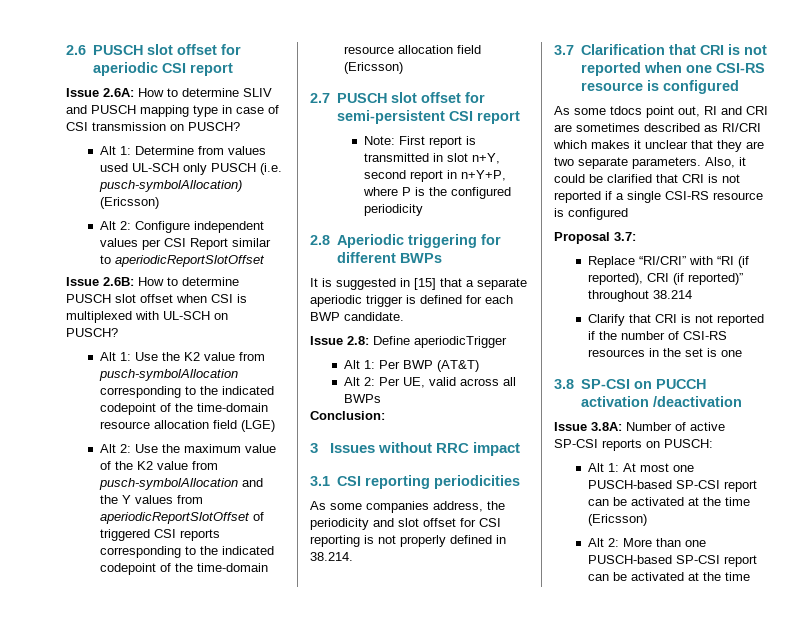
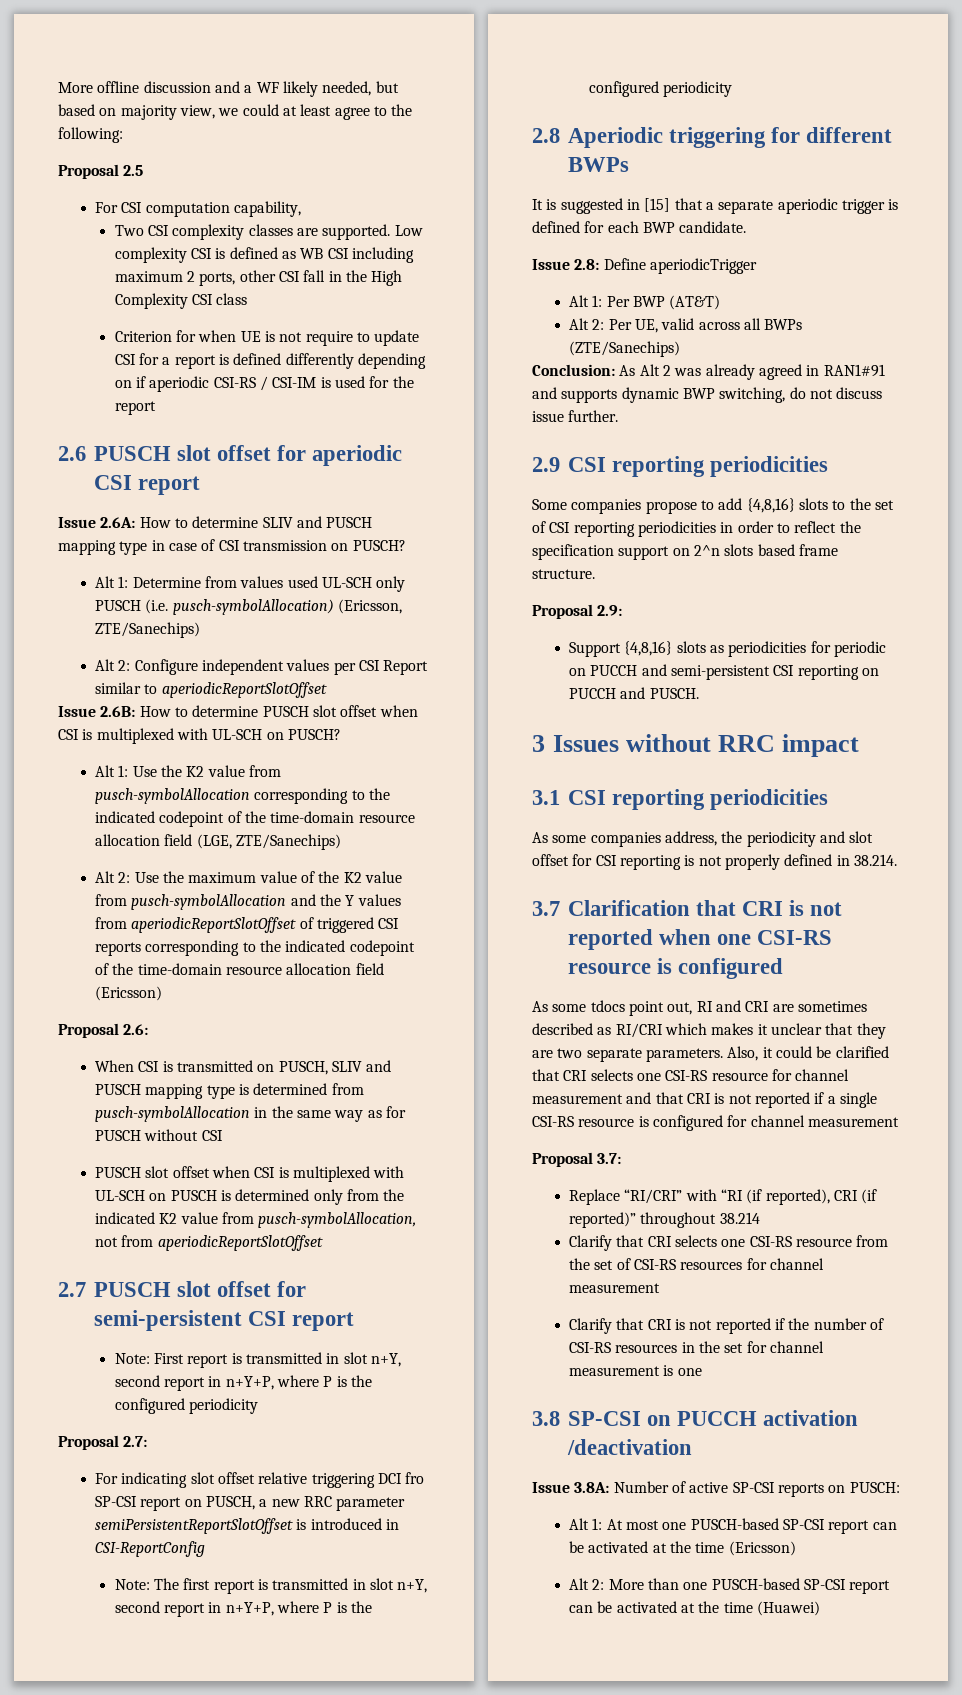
+ More offline discussion and a WF likely needed, but based on majority view, we could at least agree to the following:
+ Proposal 2.5
+ For CSI computation capability,
+ Two CSI complexity classes are supported. Low complexity CSI is defined as WB CSI including maximum 2 ports, other CSI fall in the High Complexity CSI class
+ Criterion for when UE is not require to update CSI for a report is defined differently depending on if aperiodic CSI-RS / CSI-IM is used for the report
- Alt 1: Determine from values used UL-SCH only PUSCH (i.e. pusch-symbolAllocation) (Ericsson)
+ Alt 1: Determine from values used UL-SCH only PUSCH (i.e. pusch-symbolAllocation) (Ericsson, ZTE/Sanechips)
- Alt 1: Use the K2 value from pusch-symbolAllocation corresponding to the indicated codepoint of the time-domain resource allocation field (LGE)
+ Alt 1: Use the K2 value from pusch-symbolAllocation corresponding to the indicated codepoint of the time-domain resource allocation field (LGE, ZTE/Sanechips)
+ Proposal 2.6:
+ When CSI is transmitted on PUSCH, SLIV and PUSCH mapping type is determined from pusch-symbolAllocation in the same way as for PUSCH without CSI
+ PUSCH slot offset when CSI is multiplexed with UL-SCH on PUSCH is determined only from the indicated K2 value from pusch-symbolAllocation, not from aperiodicReportSlotOffset
+ Proposal 2.7:
+ For indicating slot offset relative triggering DCI fro SP-CSI report on PUSCH, a new RRC parameter semiPersistentReportSlotOffset is introduced in CSI-ReportConfig
+ Note: The first report is transmitted in slot n+Y, second report in n+Y+P, where P is the configured periodicity
- Alt 2: Per UE, valid across all BWPs
+ Alt 2: Per UE, valid across all BWPs (ZTE/Sanechips)
- Conclusion:
+ Conclusion: As Alt 2 was already agreed in RAN1#91 and supports dynamic BWP switching, do not discuss issue further.
+ 2.9 CSI reporting periodicities
+ Some companies propose to add {4,8,16} slots to the set of CSI reporting periodicities in order to reflect the specification support on 2^n slots based frame structure.
+ Proposal 2.9:
+ Support {4,8,16} slots as periodicities for periodic on PUCCH and semi-persistent CSI reporting on PUCCH and PUSCH.
- Also, it could be clarified that CRI is not reported if a single CSI-RS resource is configured
+ Also, it could be clarified that CRI selects one CSI-RS resource for channel measurement and that CRI is not reported if a single CSI-RS resource is configured for channel measurement
+ Clarify that CRI selects one CSI-RS resource from the set of CSI-RS resources for channel measurement
- Clarify that CRI is not reported if the number of CSI-RS resources in the set is one
+ Clarify that CRI is not reported if the number of CSI-RS resources in the set for channel measurement is one
- Alt 2: More than one PUSCH-based SP-CSI report can be activated at the time
+ Alt 2: More than one PUSCH-based SP-CSI report can be activated at the time (Huawei)

